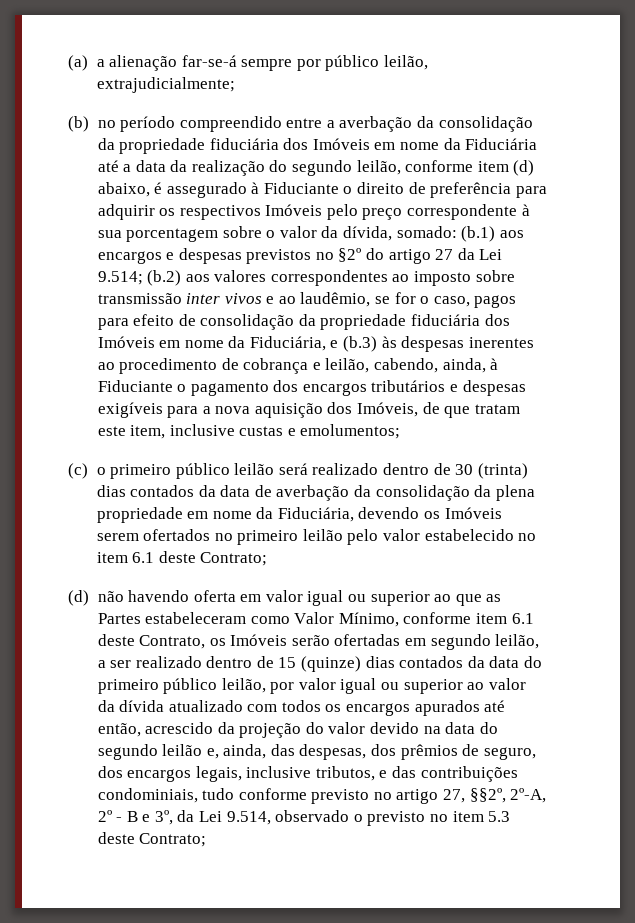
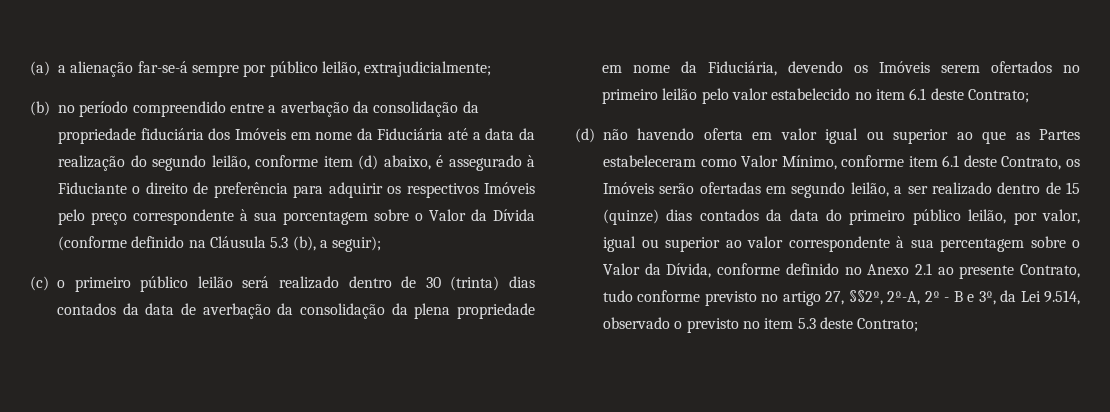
- (b) no período compreendido entre a averbação da consolidação da propriedade fiduciária dos Imóveis em nome da Fiduciária até a data da realização do segundo leilão, conforme item (d) abaixo, é assegurado à Fiduciante o direito de preferência para adquirir os respectivos Imóveis pelo preço correspondente à sua porcentagem sobre o valor da dívida, somado: (b.1) aos encargos e despesas previstos no §2º do artigo 27 da Lei 9.514; (b.2) aos valores correspondentes ao imposto sobre transmissão inter vivos e ao laudêmio, se for o caso, pagos para efeito de consolidação da propriedade fiduciária dos Imóveis em nome da Fiduciária, e (b.3) às despesas inerentes ao procedimento de cobrança e leilão, cabendo, ainda, à Fiduciante o pagamento dos encargos tributários e despesas exigíveis para a nova aquisição dos Imóveis, de que tratam este item, inclusive custas e emolumentos;
+ (b) no período compreendido entre a averbação da consolidação da propriedade fiduciária dos Imóveis em nome da Fiduciária até a data da realização do segundo leilão, conforme item (d) abaixo, é assegurado à Fiduciante o direito de preferência para adquirir os respectivos Imóveis pelo preço correspondente à sua porcentagem sobre o Valor da Dívida (conforme definido na Cláusula 5.3 (b), a seguir);
- (d) não havendo oferta em valor igual ou superior ao que as Partes estabeleceram como Valor Mínimo, conforme item 6.1 deste Contrato, os Imóveis serão ofertadas em segundo leilão, a ser realizado dentro de 15 (quinze) dias contados da data do primeiro público leilão, por valor igual ou superior ao valor da dívida atualizado com todos os encargos apurados até então, acrescido da projeção do valor devido na data do segundo leilão e, ainda, das despesas, dos prêmios de seguro, dos encargos legais, inclusive tributos, e das contribuições condominiais, tudo conforme previsto no artigo 27, §§2º, 2º-A, 2º - B e 3º, da Lei 9.514, observado o previsto no item 5.3 deste Contrato;
+ (d) não havendo oferta em valor igual ou superior ao que as Partes estabeleceram como Valor Mínimo, conforme item 6.1 deste Contrato, os Imóveis serão ofertadas em segundo leilão, a ser realizado dentro de 15 (quinze) dias contados da data do primeiro público leilão, por valor, igual ou superior ao valor correspondente à sua percentagem sobre o Valor da Dívida, conforme definido no Anexo 2.1 ao presente Contrato, tudo conforme previsto no artigo 27, §§2º, 2º-A, 2º - B e 3º, da Lei 9.514, observado o previsto no item 5.3 deste Contrato;

